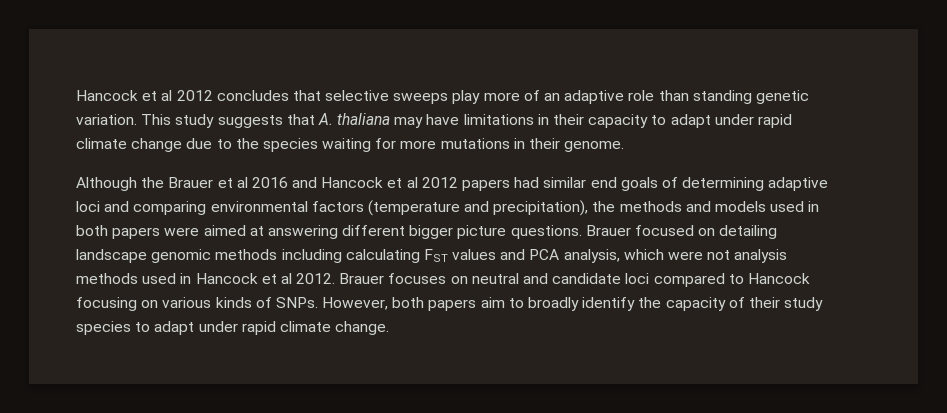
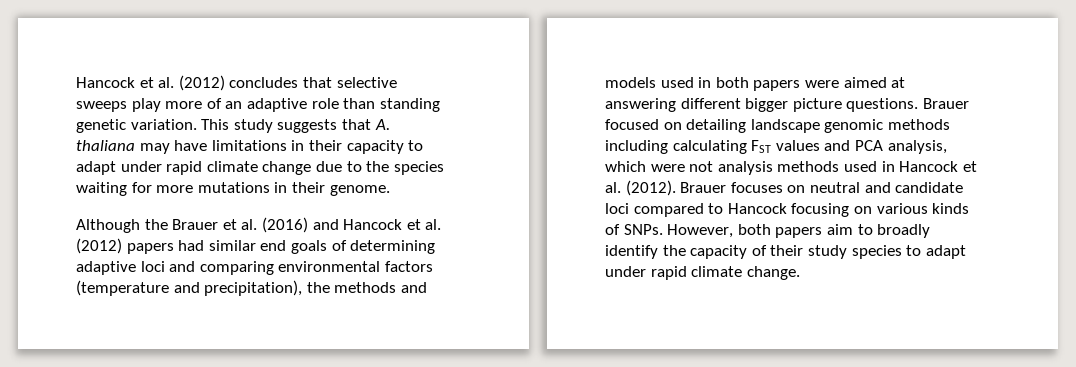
- Hancock et al 2012 concludes that selective sweeps play more of an adaptive role than standing genetic variation.
+ Hancock et al. (2012) concludes that selective sweeps play more of an adaptive role than standing genetic variation.
- Although the Brauer et al 2016 and Hancock et al 2012 papers had similar end goals of determining adaptive loci and comparing environmental factors (temperature and precipitation), the methods and models used in both papers were aimed at answering different bigger picture questions.
+ Although the Brauer et al. (2016) and Hancock et al. (2012) papers had similar end goals of determining adaptive loci and comparing environmental factors (temperature and precipitation), the methods and models used in both papers were aimed at answering different bigger picture questions.
- Brauer focused on detailing landscape genomic methods including calculating FST values and PCA analysis, which were not analysis methods used in Hancock et al 2012.
+ Brauer focused on detailing landscape genomic methods including calculating FST values and PCA analysis, which were not analysis methods used in Hancock et al. (2012).

